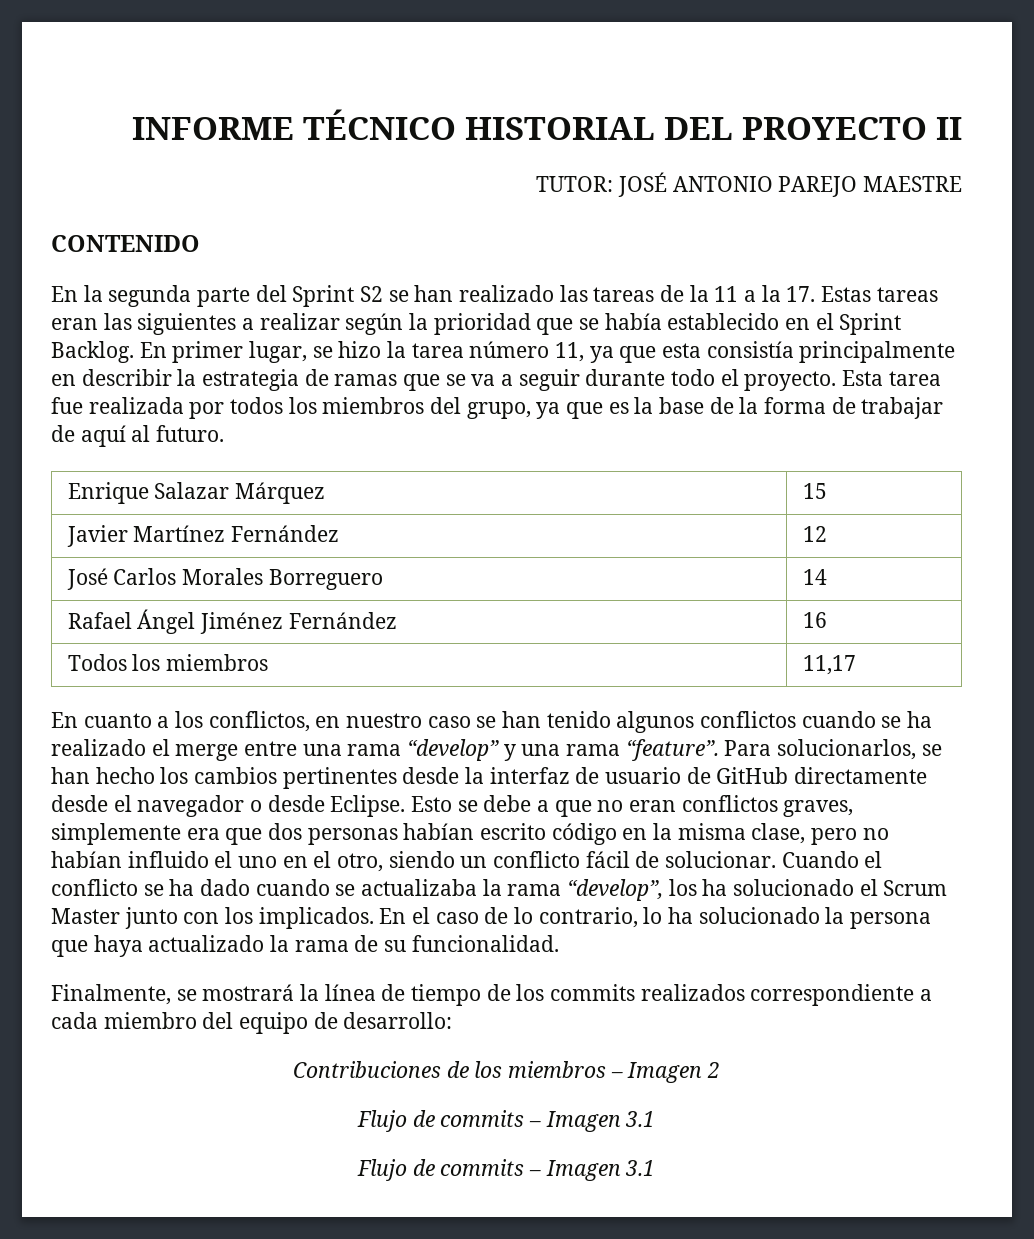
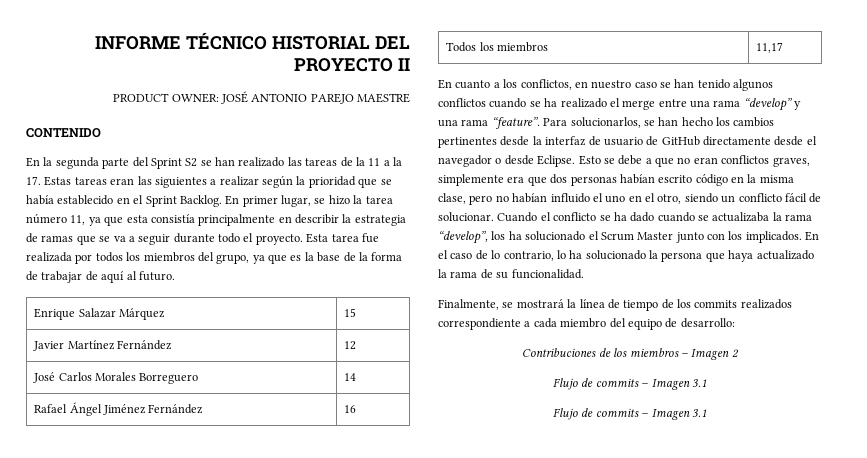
- TUTOR: JOSÉ ANTONIO PAREJO MAESTRE
+ PRODUCT OWNER: JOSÉ ANTONIO PAREJO MAESTRE

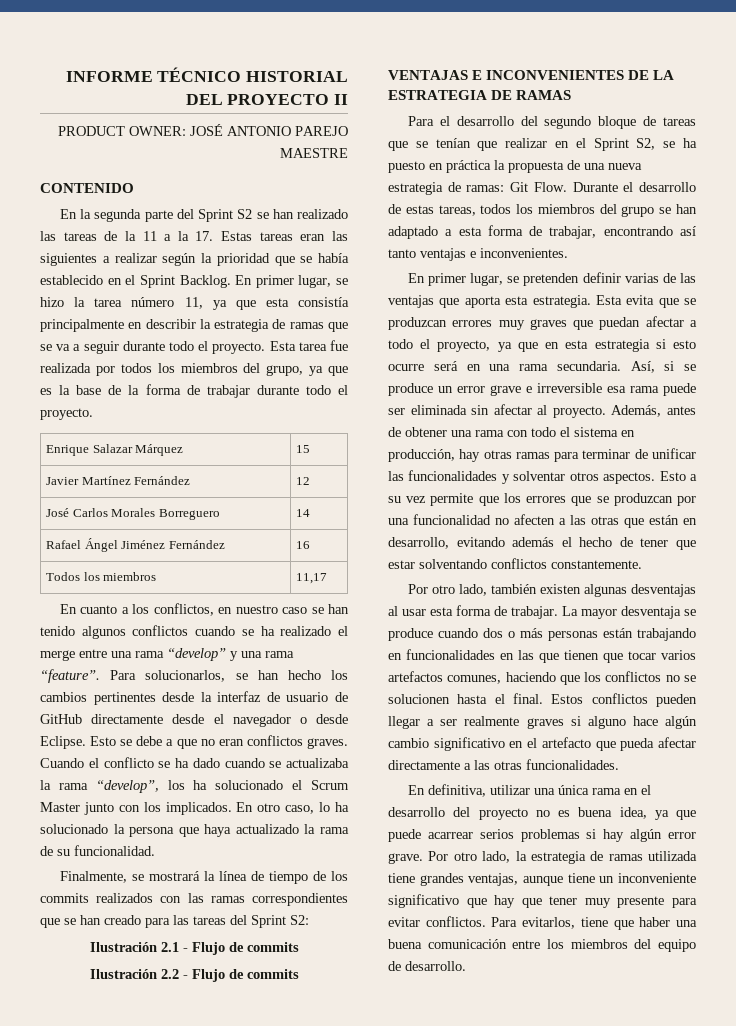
- Esta tarea fue realizada por todos los miembros del grupo, ya que es la base de la forma de trabajar de aquí al futuro.
+ Esta tarea fue realizada por todos los miembros del grupo, ya que es la base de la forma de trabajar durante todo el proyecto.
- Esto se debe a que no eran conflictos graves, simplemente era que dos personas habían escrito código en la misma clase, pero no habían influido el uno en el otro, siendo un conflicto fácil de solucionar.
+ Esto se debe a que no eran conflictos graves.
- En el caso de lo contrario, lo ha solucionado la persona que haya actualizado la rama de su funcionalidad.
+ En otro caso, lo ha solucionado la persona que haya actualizado la rama de su funcionalidad.
- Finalmente, se mostrará la línea de tiempo de los commits realizados correspondiente a cada miembro del equipo de desarrollo:
- Contribuciones de los miembros – Imagen 2
- Flujo de commits – Imagen 3.1
- Flujo de commits – Imagen 3.1
+ Finalmente, se mostrará la línea de tiempo de los commits realizados con las ramas correspondientes que se han creado para las tareas del Sprint S2:
+ Ilustración 2.1 - Flujo de commits
+ Ilustración 2.2 - Flujo de commits
+ VENTAJAS E INCONVENIENTES DE LA ESTRATEGIA DE RAMAS
+ Para el desarrollo del segundo bloque de tareas que se tenían que realizar en el Sprint S2, se ha puesto en práctica la propuesta de una nueva estrategia de ramas: Git Flow. Durante el desarrollo de estas tareas, todos los miembros del grupo se han adaptado a esta forma de trabajar, encontrando así tanto ventajas e inconvenientes.
+ En primer lugar, se pretenden definir varias de las ventajas que aporta esta estrategia. Esta evita que se produzcan errores muy graves que puedan afectar a todo el proyecto, ya que en esta estrategia si esto ocurre será en una rama secundaria. Así, si se produce un error grave e irreversible esa rama puede ser eliminada sin afectar al proyecto. Además, antes de obtener una rama con todo el sistema en producción, hay otras ramas para terminar de unificar las funcionalidades y solventar otros aspectos. Esto a su vez permite que los errores que se produzcan por una funcionalidad no afecten a las otras que están en desarrollo, evitando además el hecho de tener que estar solventando conflictos constantemente.
+ Por otro lado, también existen algunas desventajas al usar esta forma de trabajar. La mayor desventaja se produce cuando dos o más personas están trabajando en funcionalidades en las que tienen que tocar varios artefactos comunes, haciendo que los conflictos no se solucionen hasta el final. Estos conflictos pueden llegar a ser realmente graves si alguno hace algún cambio significativo en el artefacto que pueda afectar directamente a las otras funcionalidades.
+ En definitiva, utilizar una única rama en el desarrollo del proyecto no es buena idea, ya que puede acarrear serios problemas si hay algún error grave. Por otro lado, la estrategia de ramas utilizada tiene grandes ventajas, aunque tiene un inconveniente significativo que hay que tener muy presente para evitar conflictos. Para evitarlos, tiene que haber una buena comunicación entre los miembros del equipo de desarrollo.

